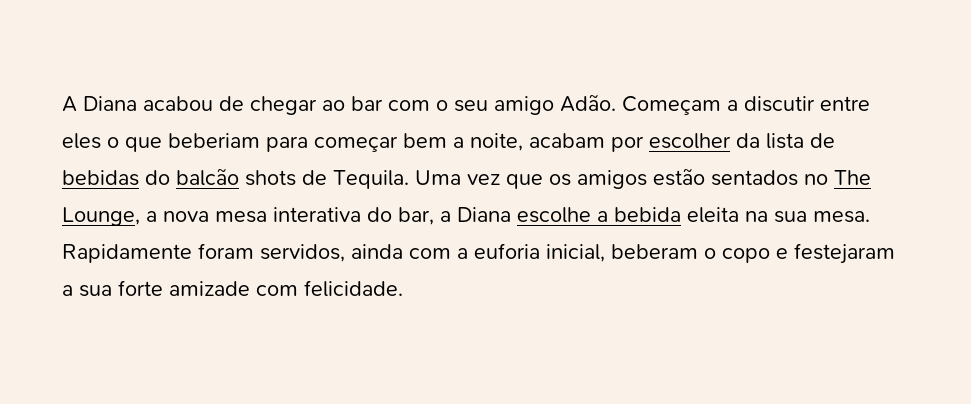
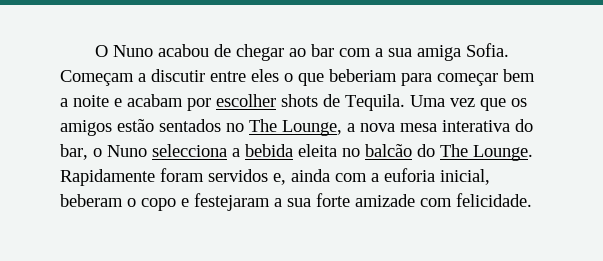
- A Diana acabou de chegar ao bar com o seu amigo Adão.
+ O Nuno acabou de chegar ao bar com a sua amiga Sofia.
- Começam a discutir entre eles o que beberiam para começar bem a noite, acabam por escolher da lista de bebidas do balcão shots de Tequila.
+ Começam a discutir entre eles o que beberiam para começar bem a noite e acabam por escolher shots de Tequila.
- Uma vez que os amigos estão sentados no The Lounge, a nova mesa interativa do bar, a Diana escolhe a bebida eleita na sua mesa. Rapidamente foram servidos, ainda com a euforia inicial, beberam o copo e festejaram a sua forte amizade com felicidade.
+ Uma vez que os amigos estão sentados no The Lounge, a nova mesa interativa do bar, o Nuno selecciona a bebida eleita no balcão do The Lounge. Rapidamente foram servidos e, ainda com a euforia inicial, beberam o copo e festejaram a sua forte amizade com felicidade.

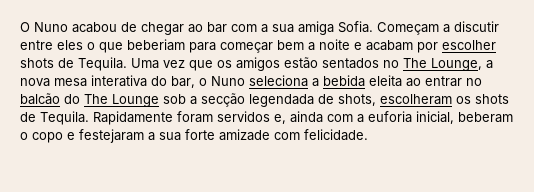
- Uma vez que os amigos estão sentados no The Lounge, a nova mesa interativa do bar, o Nuno selecciona a bebida eleita no balcão do The Lounge.
+ Uma vez que os amigos estão sentados no The Lounge, a nova mesa interativa do bar, o Nuno seleciona a bebida eleita ao entrar no balcão do The Lounge sob a secção legendada de shots, escolheram os shots de Tequila.

